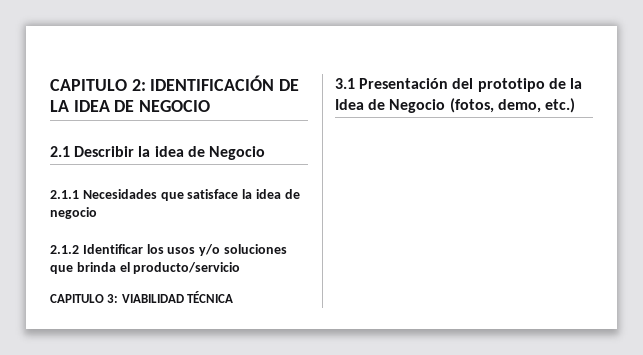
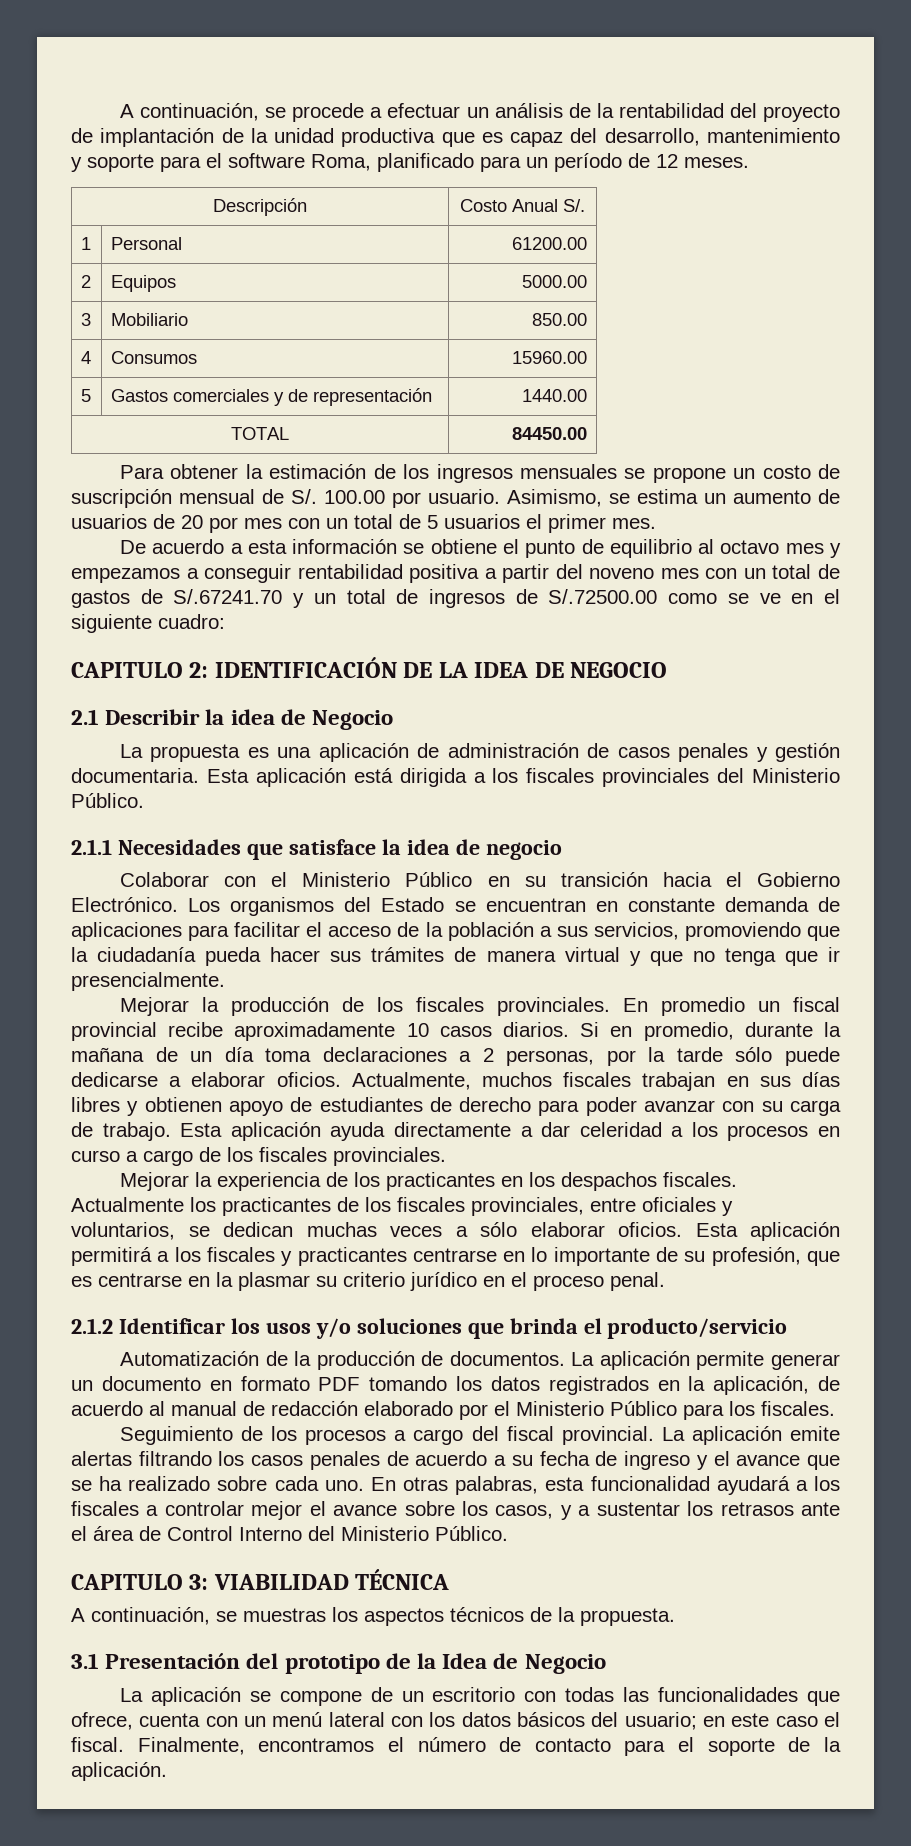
+ A continuación, se procede a efectuar un análisis de la rentabilidad del proyecto de implantación de la unidad productiva que es capaz del desarrollo, mantenimiento y soporte para el software Roma, planificado para un período de 12 meses.
+ Descripción | Costo Anual S/.
+ 1 | Personal | 61200.00
+ 2 | Equipos | 5000.00
+ 3 | Mobiliario | 850.00
+ 4 | Consumos | 15960.00
+ 5 | Gastos comerciales y de representación | 1440.00
+ TOTAL | 84450.00
+ Para obtener la estimación de los ingresos mensuales se propone un costo de suscripción mensual de S/. 100.00 por usuario. Asimismo, se estima un aumento de usuarios de 20 por mes con un total de 5 usuarios el primer mes.
+ De acuerdo a esta información se obtiene el punto de equilibrio al octavo mes y empezamos a conseguir rentabilidad positiva a partir del noveno mes con un total de gastos de S/.67241.70 y un total de ingresos de S/.72500.00 como se ve en el siguiente cuadro:
+ La propuesta es una aplicación de administración de casos penales y gestión documentaria. Esta aplicación está dirigida a los fiscales provinciales del Ministerio Público.
+ Colaborar con el Ministerio Público en su transición hacia el Gobierno Electrónico. Los organismos del Estado se encuentran en constante demanda de aplicaciones para facilitar el acceso de la población a sus servicios, promoviendo que la ciudadanía pueda hacer sus trámites de manera virtual y que no tenga que ir presencialmente.
+ Mejorar la producción de los fiscales provinciales. En promedio un fiscal provincial recibe aproximadamente 10 casos diarios. Si en promedio, durante la mañana de un día toma declaraciones a 2 personas, por la tarde sólo puede dedicarse a elaborar oficios. Actualmente, muchos fiscales trabajan en sus días libres y obtienen apoyo de estudiantes de derecho para poder avanzar con su carga de trabajo. Esta aplicación ayuda directamente a dar celeridad a los procesos en curso a cargo de los fiscales provinciales.
+ Mejorar la experiencia de los practicantes en los despachos fiscales. Actualmente los practicantes de los fiscales provinciales, entre oficiales y voluntarios, se dedican muchas veces a sólo elaborar oficios. Esta aplicación permitirá a los fiscales y practicantes centrarse en lo importante de su profesión, que es centrarse en la plasmar su criterio jurídico en el proceso penal.
+ Automatización de la producción de documentos. La aplicación permite generar un documento en formato PDF tomando los datos registrados en la aplicación, de acuerdo al manual de redacción elaborado por el Ministerio Público para los fiscales.
+ Seguimiento de los procesos a cargo del fiscal provincial. La aplicación emite alertas filtrando los casos penales de acuerdo a su fecha de ingreso y el avance que se ha realizado sobre cada uno. En otras palabras, esta funcionalidad ayudará a los fiscales a controlar mejor el avance sobre los casos, y a sustentar los retrasos ante el área de Control Interno del Ministerio Público.
  CAPITULO 3: VIABILIDAD TÉCNICA
+ A continuación, se muestras los aspectos técnicos de la propuesta.
- 3.1 Presentación del prototipo de la Idea de Negocio (fotos, demo, etc.)
+ 3.1 Presentación del prototipo de la Idea de Negocio
+ La aplicación se compone de un escritorio con todas las funcionalidades que ofrece, cuenta con un menú lateral con los datos básicos del usuario; en este caso el fiscal. Finalmente, encontramos el número de contacto para el soporte de la aplicación.

